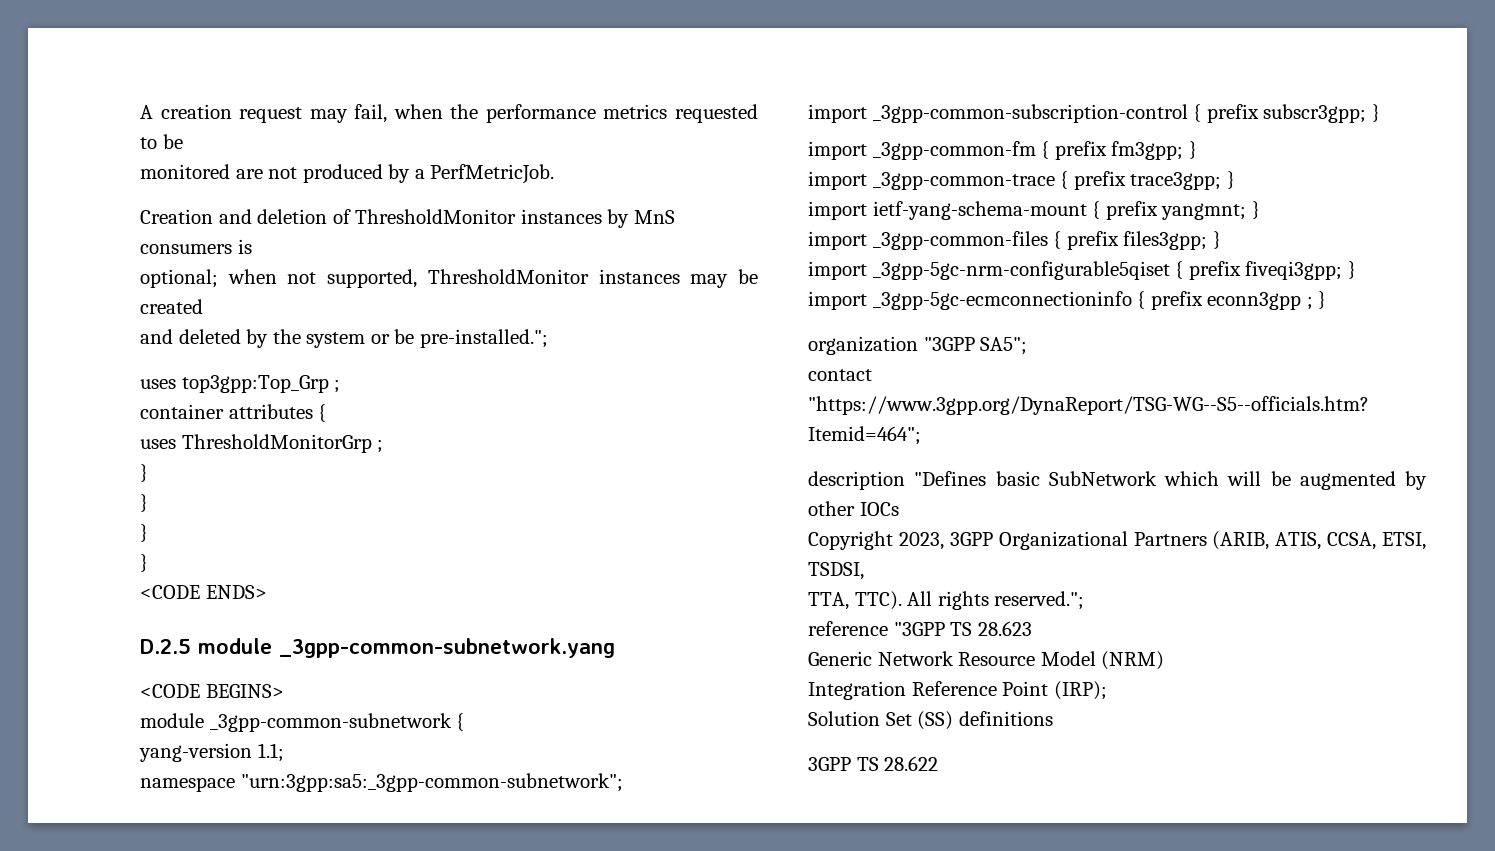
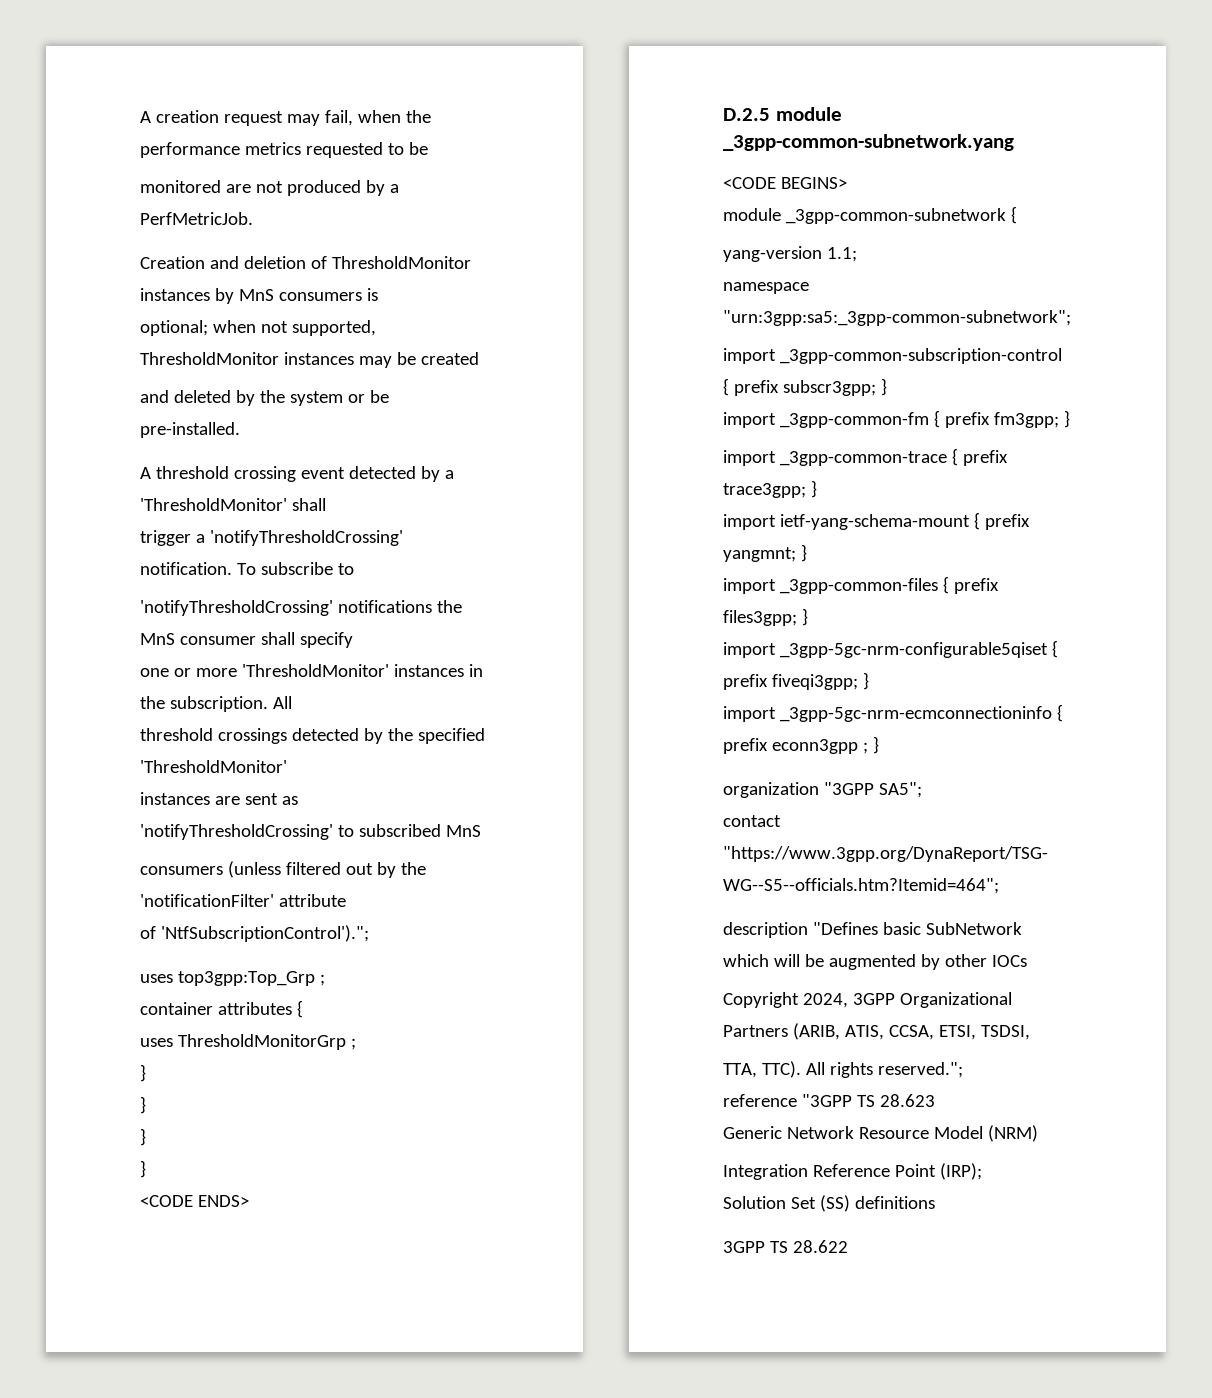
- and deleted by the system or be pre-installed.";
+ and deleted by the system or be pre-installed.
+ A threshold crossing event detected by a 'ThresholdMonitor' shall
+ trigger a 'notifyThresholdCrossing' notification. To subscribe to
+ 'notifyThresholdCrossing' notifications the MnS consumer shall specify
+ one or more 'ThresholdMonitor' instances in the subscription. All
+ threshold crossings detected by the specified 'ThresholdMonitor'
+ instances are sent as 'notifyThresholdCrossing' to subscribed MnS
+ consumers (unless filtered out by the 'notificationFilter' attribute
+ of 'NtfSubscriptionControl').";
- import _3gpp-5gc-ecmconnectioninfo { prefix econn3gpp ; }
+ import _3gpp-5gc-nrm-ecmconnectioninfo { prefix econn3gpp ; }
- Copyright 2023, 3GPP Organizational Partners (ARIB, ATIS, CCSA, ETSI, TSDSI,
+ Copyright 2024, 3GPP Organizational Partners (ARIB, ATIS, CCSA, ETSI, TSDSI,

